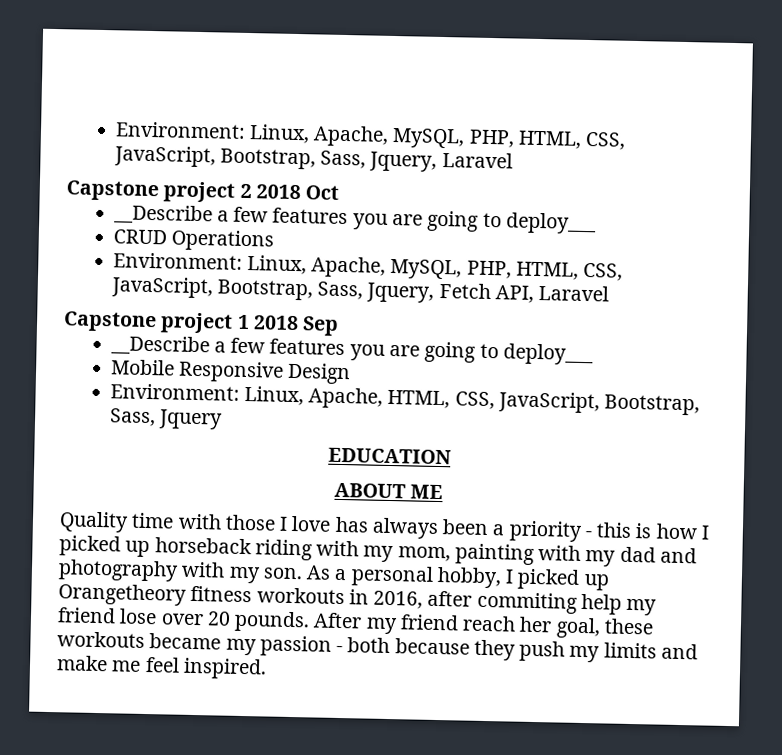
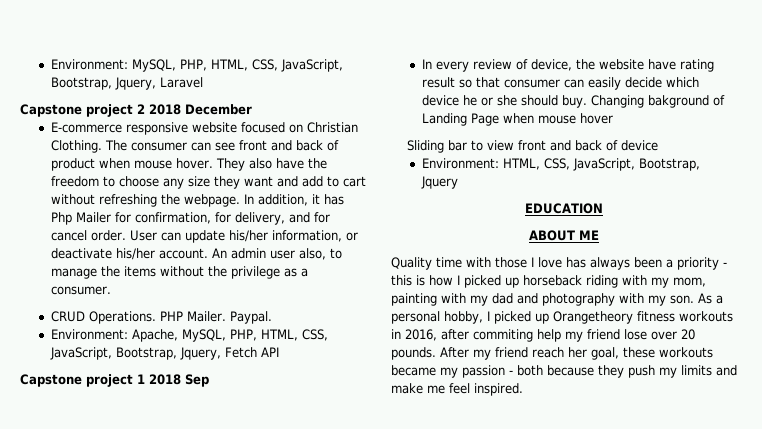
- Environment: Linux, Apache, MySQL, PHP, HTML, CSS, JavaScript, Bootstrap, Sass, Jquery, Laravel
- Capstone project 2 2018 Oct
- __Describe a few features you are going to deploy___
- CRUD Operations
- Environment: Linux, Apache, MySQL, PHP, HTML, CSS, JavaScript, Bootstrap, Sass, Jquery, Fetch API, Laravel
+ Environment: MySQL, PHP, HTML, CSS, JavaScript, Bootstrap, Jquery, Laravel
+ Capstone project 2 2018 December
+ E-commerce responsive website focused on Christian Clothing. The consumer can see front and back of product when mouse hover. They also have the freedom to choose any size they want and add to cart without refreshing the webpage. In addition, it has Php Mailer for confirmation, for delivery, and for cancel order. User can update his/her information, or deactivate his/her account. An admin user also, to manage the items without the privilege as a consumer.
+ CRUD Operations. PHP Mailer. Paypal.
+ Environment: Apache, MySQL, PHP, HTML, CSS, JavaScript, Bootstrap, Jquery, Fetch API
  Capstone project 1 2018 Sep
- __Describe a few features you are going to deploy___
- Mobile Responsive Design
- Environment: Linux, Apache, HTML, CSS, JavaScript, Bootstrap, Sass, Jquery
+ In every review of device, the website have rating result so that consumer can easily decide which device he or she should buy. Changing bakground of Landing Page when mouse hover
+ Sliding bar to view front and back of device
+ Environment: HTML, CSS, JavaScript, Bootstrap, Jquery

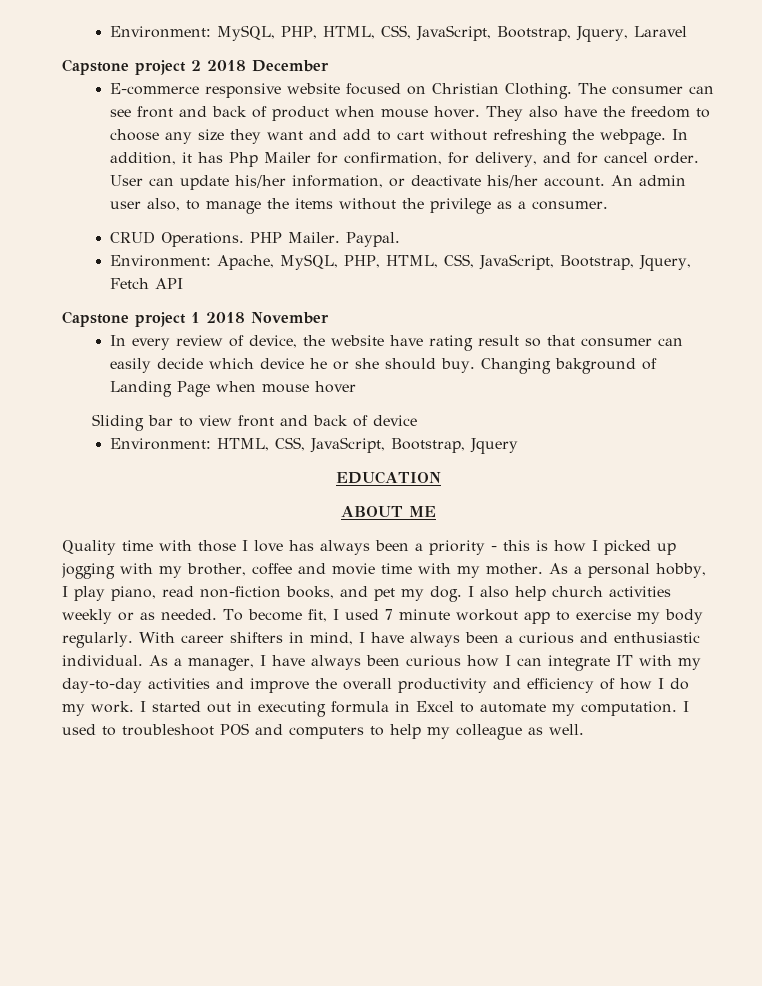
- Capstone project 1 2018 Sep
+ Capstone project 1 2018 November
- Quality time with those I love has always been a priority - this is how I picked up horseback riding with my mom, painting with my dad and photography with my son.
+ Quality time with those I love has always been a priority - this is how I picked up jogging with my brother, coffee and movie time with my mother.
- As a personal hobby, I picked up Orangetheory fitness workouts in 2016, after commiting help my friend lose over 20 pounds. After my friend reach her goal, these workouts became my passion - both because they push my limits and make me feel inspired.
+ As a personal hobby, I play piano, read non-fiction books, and pet my dog. I also help church activities weekly or as needed. To become fit, I used 7 minute workout app to exercise my body regularly. With career shifters in mind, I have always been a curious and enthusiastic individual. As a manager, I have always been curious how I can integrate IT with my day-to-day activities and improve the overall productivity and efficiency of how I do my work. I started out in executing formula in Excel to automate my computation. I used to troubleshoot POS and computers to help my colleague as well.

